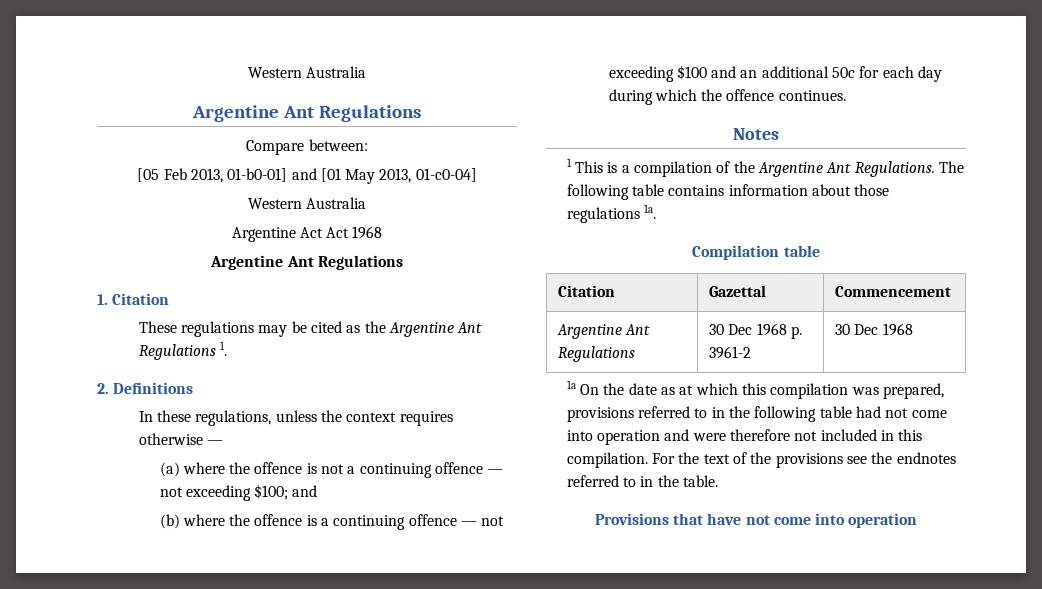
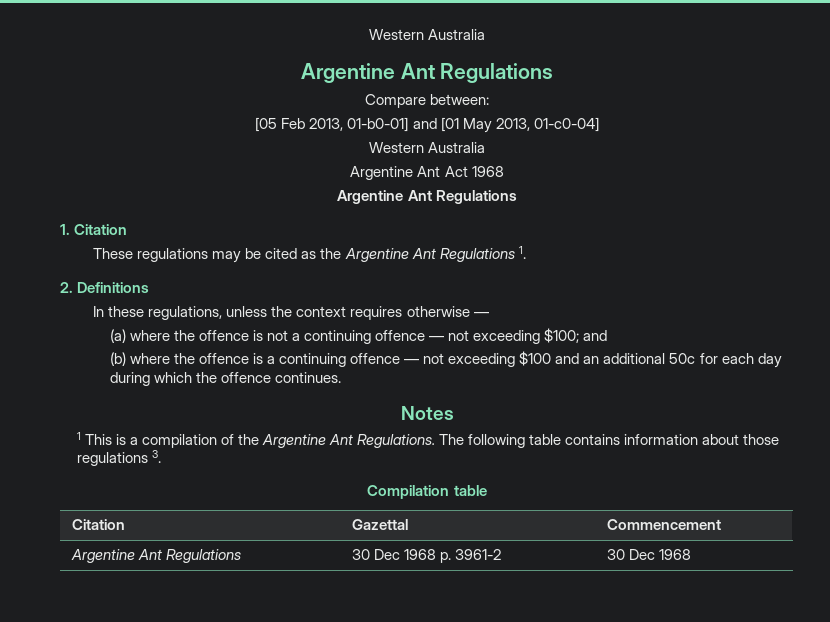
- Argentine Act Act 1968
+ Argentine Ant Act 1968
- The following table contains information about those regulations 1a.
+ The following table contains information about those regulations 3.
- 1a On the date as at which this compilation was prepared, provisions referred to in the following table had not come into operation and were therefore not included in this compilation. For the text of the provisions see the endnotes referred to in the table.
- Provisions that have not come into operation

